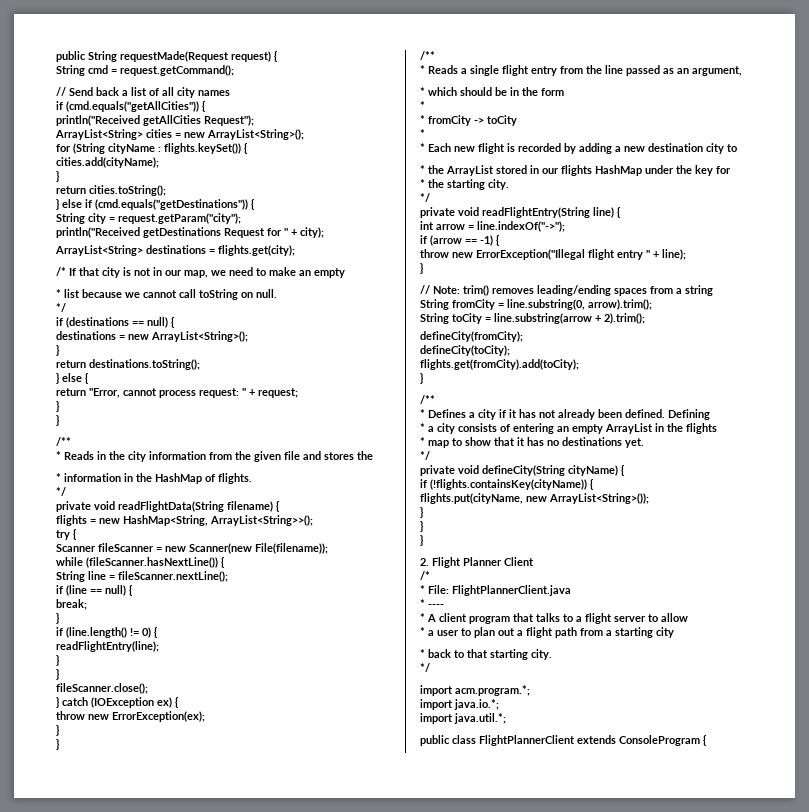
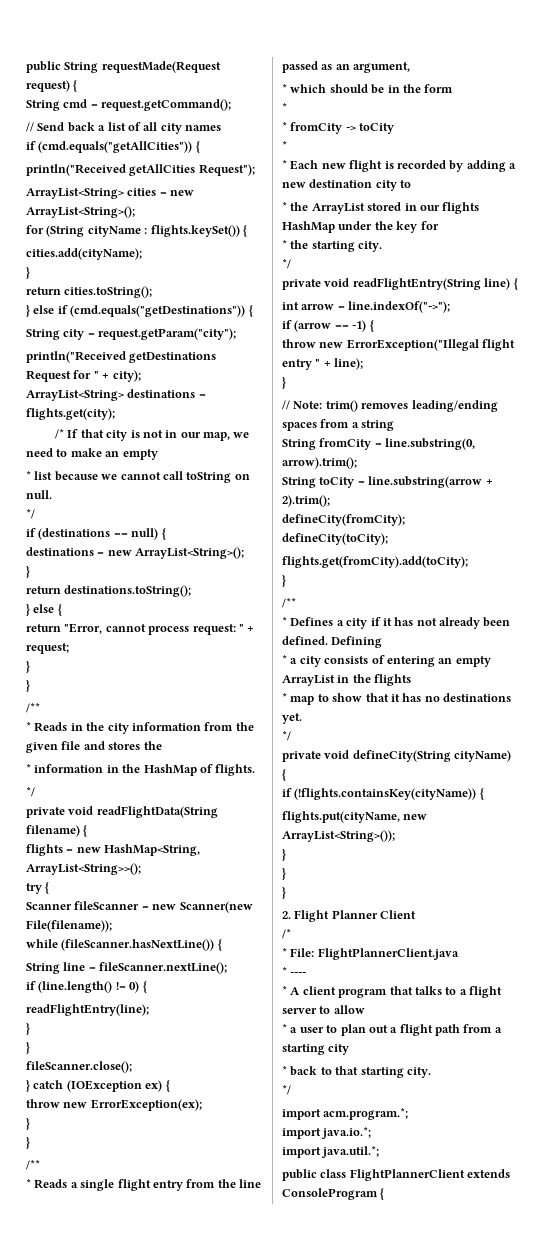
- if (line == null) {
- break;
- }

